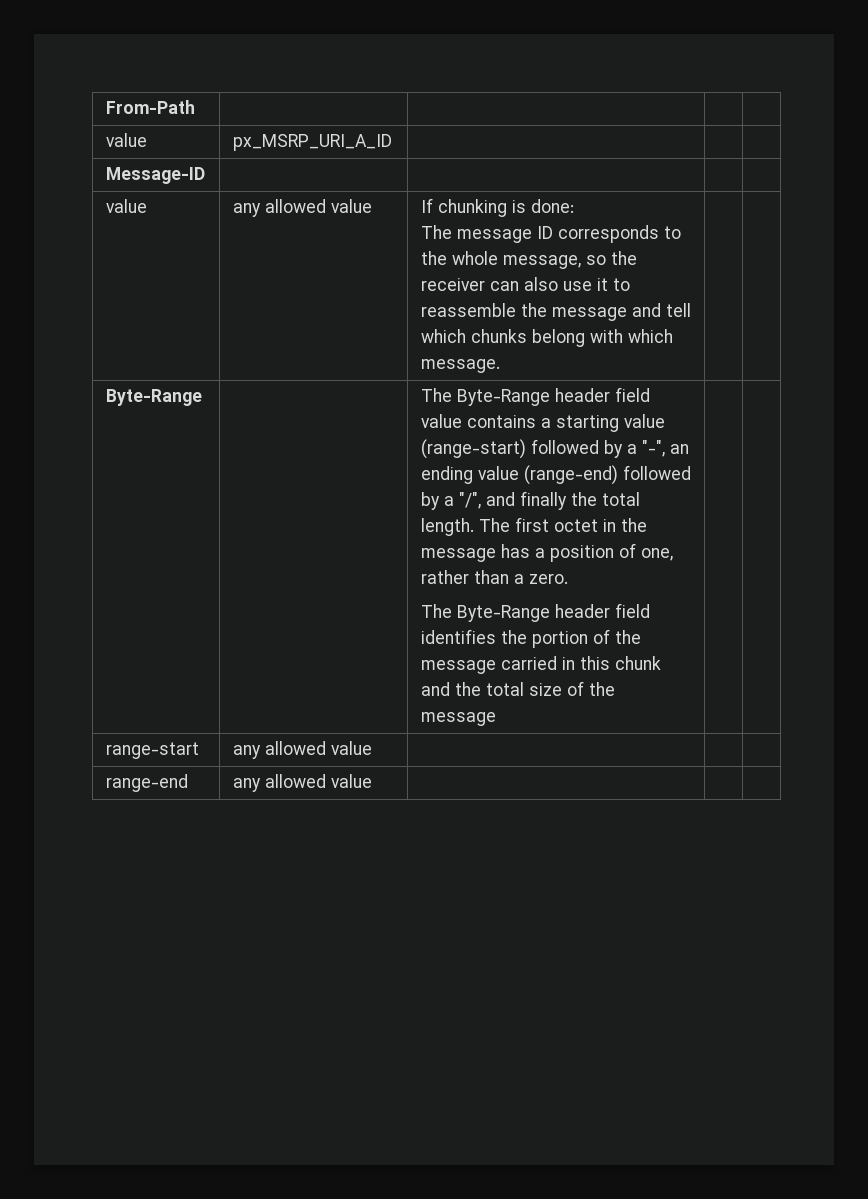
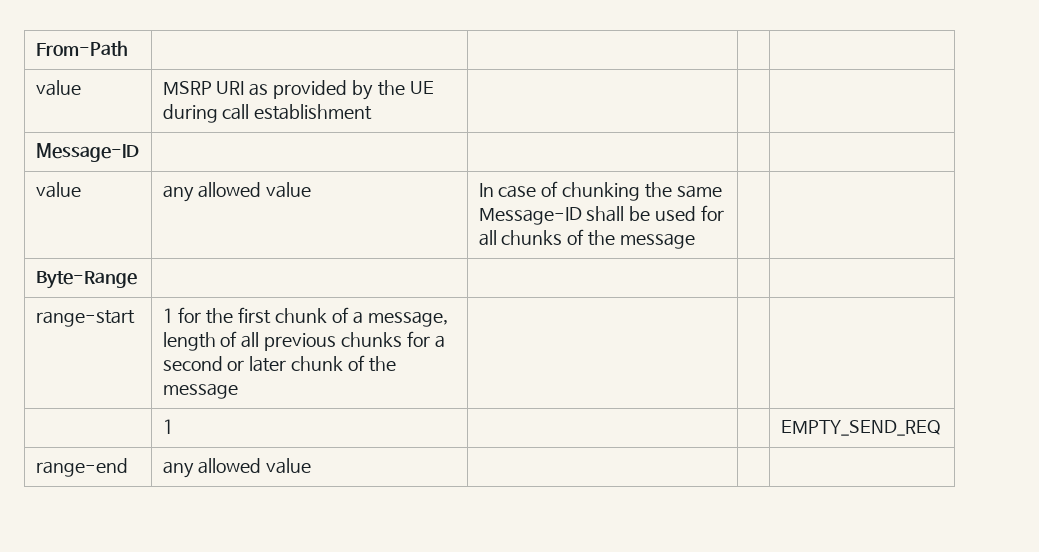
- value | px_MSRP_URI_A_ID | | |
+ value | MSRP URI as provided by the UE during call establishment | | |
- value | any allowed value | If chunking is done:
- The message ID corresponds to the whole message, so the receiver can also use it to reassemble the message and tell which chunks belong with which message. | |
- Byte-Range | | The Byte-Range header field value contains a starting value (range-start) followed by a "-", an ending value (range-end) followed by a "/", and finally the total length. The first octet in the message has a position of one, rather than a zero.
- The Byte-Range header field identifies the portion of the message carried in this chunk and the total size of the message | |
- range-start | any allowed value | | |
+ value | any allowed value | In case of chunking the same Message-ID shall be used for all chunks of the message | |
+ Byte-Range | | | |
+ range-start | 1 for the first chunk of a message, length of all previous chunks for a second or later chunk of the message | | |
+ | 1 | | | EMPTY_SEND_REQ

